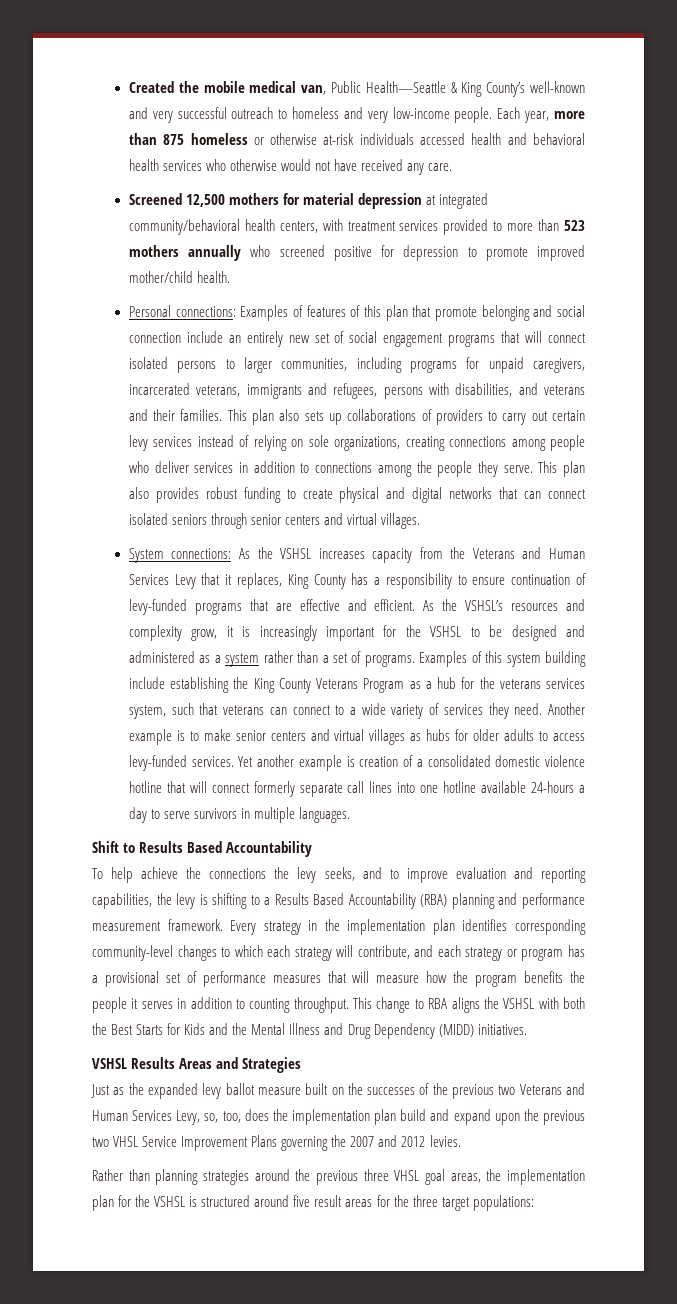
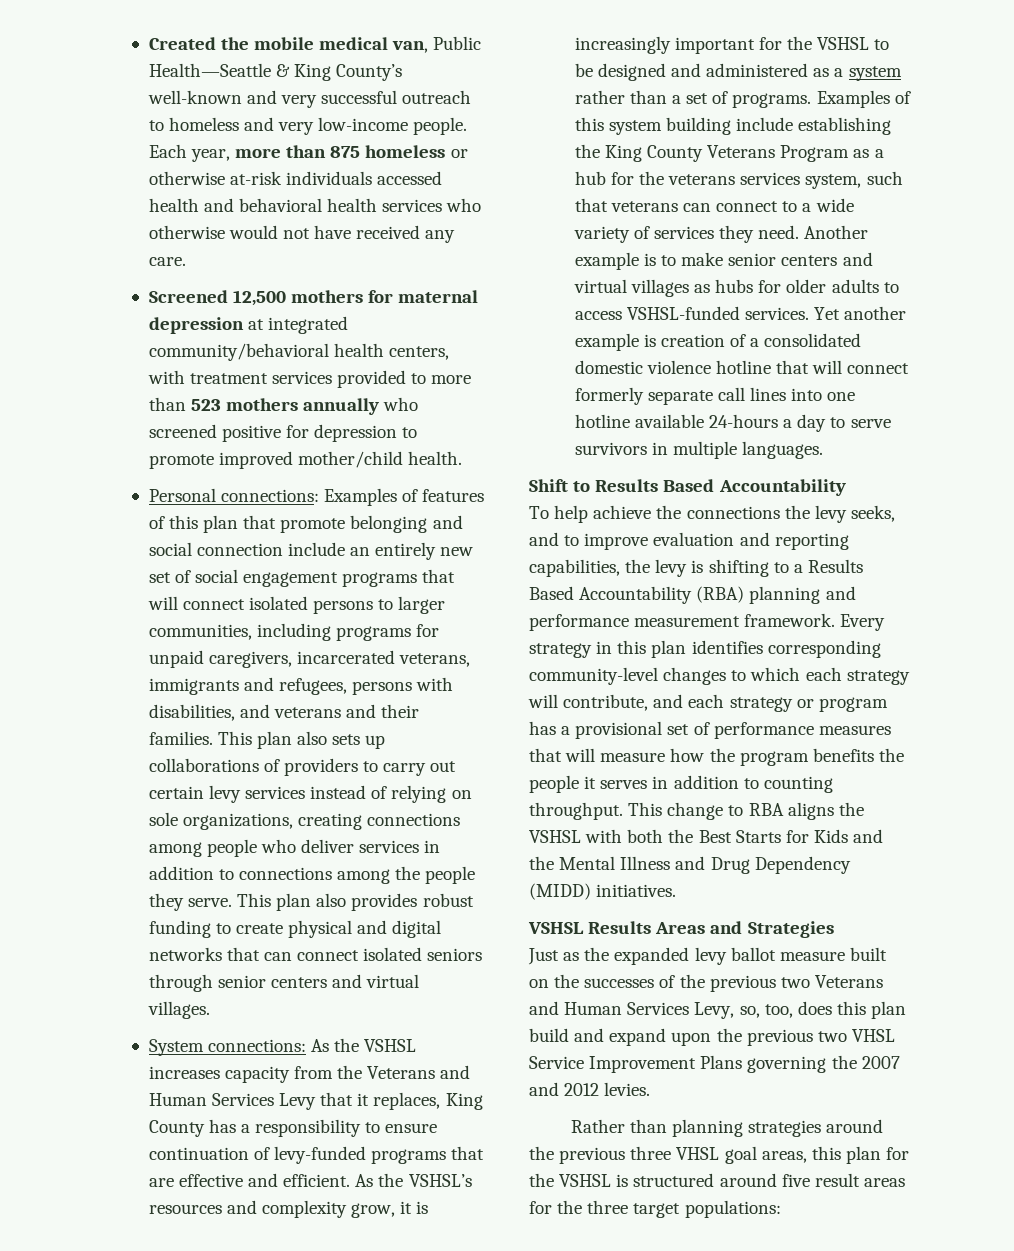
- Screened 12,500 mothers for material depression at integrated community/behavioral health centers, with treatment services provided to more than 523 mothers annually who screened positive for depression to promote improved mother/child health.
+ Screened 12,500 mothers for maternal depression at integrated community/behavioral health centers, with treatment services provided to more than 523 mothers annually who screened positive for depression to promote improved mother/child health.
- Another example is to make senior centers and virtual villages as hubs for older adults to access levy-funded services.
+ Another example is to make senior centers and virtual villages as hubs for older adults to access VSHSL-funded services.
- Every strategy in the implementation plan identifies corresponding community-level changes to which each strategy will contribute, and each strategy or program has a provisional set of performance measures that will measure how the program benefits the people it serves in addition to counting throughput.
+ Every strategy in this plan identifies corresponding community-level changes to which each strategy will contribute, and each strategy or program has a provisional set of performance measures that will measure how the program benefits the people it serves in addition to counting throughput.
- Just as the expanded levy ballot measure built on the successes of the previous two Veterans and Human Services Levy, so, too, does the implementation plan build and expand upon the previous two VHSL Service Improvement Plans governing the 2007 and 2012 levies.
+ Just as the expanded levy ballot measure built on the successes of the previous two Veterans and Human Services Levy, so, too, does this plan build and expand upon the previous two VHSL Service Improvement Plans governing the 2007 and 2012 levies.
- Rather than planning strategies around the previous three VHSL goal areas, the implementation plan for the VSHSL is structured around five result areas for the three target populations:
+ Rather than planning strategies around the previous three VHSL goal areas, this plan for the VSHSL is structured around five result areas for the three target populations:

